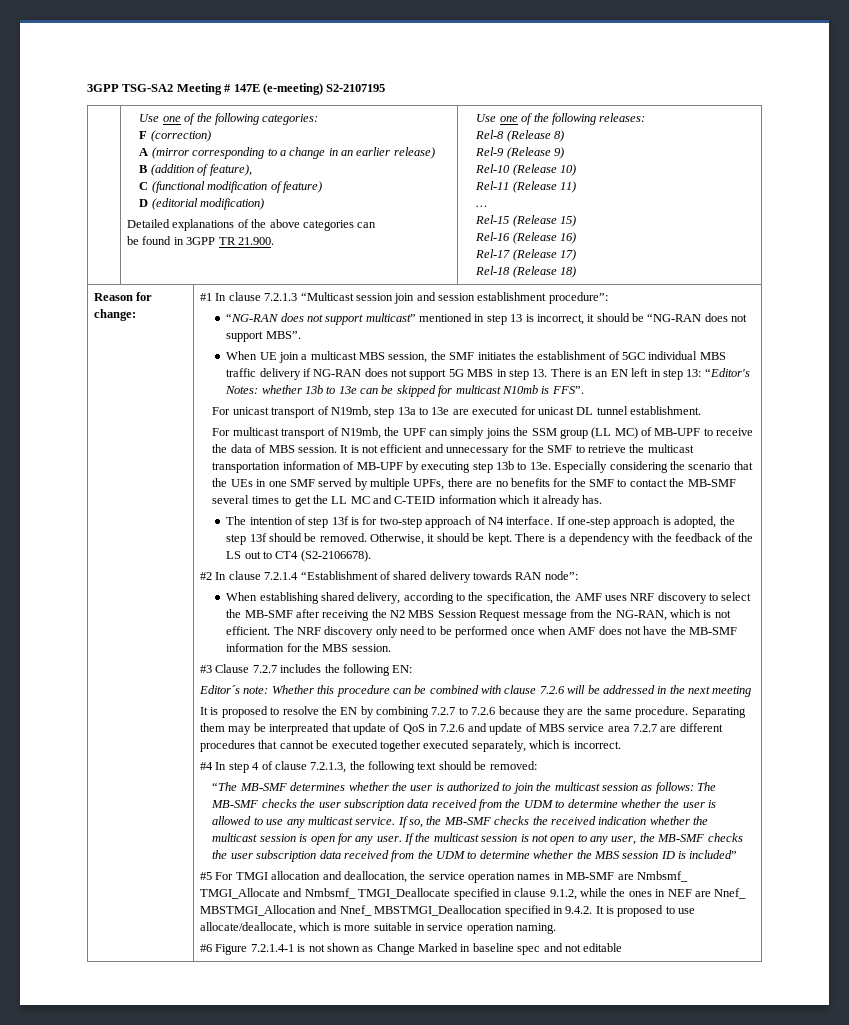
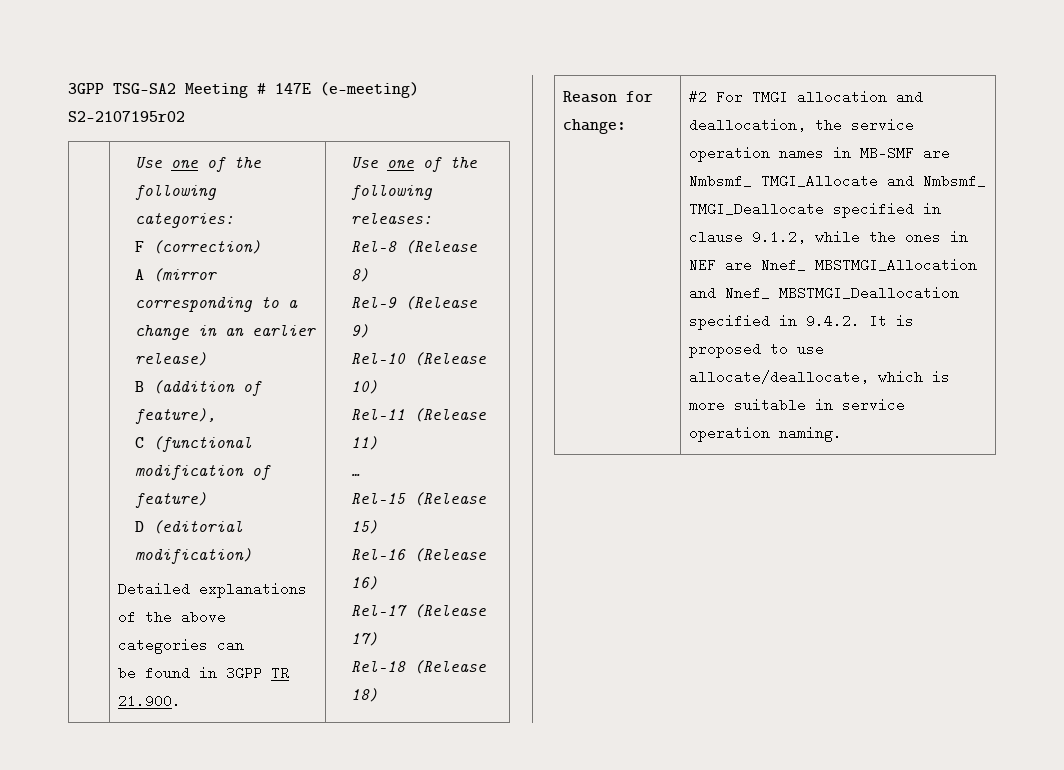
- 3GPP TSG-SA2 Meeting # 147E (e-meeting) S2-2107195
+ 3GPP TSG-SA2 Meeting # 147E (e-meeting) S2-2107195r02
- #1 In clause 7.2.1.3 “Multicast session join and session establishment procedure”:
- “NG-RAN does not support multicast” mentioned in step 13 is incorrect, it should be “NG-RAN does not support MBS”.
- When UE join a multicast MBS session, the SMF initiates the establishment of 5GC individual MBS traffic delivery if NG-RAN does not support 5G MBS in step 13. There is an EN left in step 13: “Editor's Notes: whether 13b to 13e can be skipped for multicast N10mb is FFS”.
- For unicast transport of N19mb, step 13a to 13e are executed for unicast DL tunnel establishment.
- For multicast transport of N19mb, the UPF can simply joins the SSM group (LL MC) of MB-UPF to receive the data of MBS session. It is not efficient and unnecessary for the SMF to retrieve the multicast transportation information of MB-UPF by executing step 13b to 13e. Especially considering the scenario that the UEs in one SMF served by multiple UPFs, there are no benefits for the SMF to contact the MB-SMF several times to get the LL MC and C-TEID information which it already has.
- The intention of step 13f is for two-step approach of N4 interface. If one-step approach is adopted, the step 13f should be removed. Otherwise, it should be kept. There is a dependency with the feedback of the LS out to CT4 (S2-2106678).
- #2 In clause 7.2.1.4 “Establishment of shared delivery towards RAN node”:
- When establishing shared delivery, according to the specification, the AMF uses NRF discovery to select the MB-SMF after receiving the N2 MBS Session Request message from the NG-RAN, which is not efficient. The NRF discovery only need to be performed once when AMF does not have the MB-SMF information for the MBS session.
- #3 Clause 7.2.7 includes the following EN:
- Editor´s note: Whether this procedure can be combined with clause 7.2.6 will be addressed in the next meeting
- It is proposed to resolve the EN by combining 7.2.7 to 7.2.6 because they are the same procedure. Separating them may be interpreated that update of QoS in 7.2.6 and update of MBS service area 7.2.7 are different procedures that cannot be executed together executed separately, which is incorrect.
- #4 In step 4 of clause 7.2.1.3, the following text should be removed:
- “The MB-SMF determines whether the user is authorized to join the multicast session as follows: The MB-SMF checks the user subscription data received from the UDM to determine whether the user is allowed to use any multicast service. If so, the MB-SMF checks the received indication whether the multicast session is open for any user. If the multicast session is not open to any user, the MB-SMF checks the user subscription data received from the UDM to determine whether the MBS session ID is included”
- #5 For TMGI allocation and deallocation, the service operation names in MB-SMF are Nmbsmf_ TMGI_Allocate and Nmbsmf_ TMGI_Deallocate specified in clause 9.1.2, while the ones in NEF are Nnef_ MBSTMGI_Allocation and Nnef_ MBSTMGI_Deallocation specified in 9.4.2. It is proposed to use allocate/deallocate, which is more suitable in service operation naming.
+ #2 For TMGI allocation and deallocation, the service operation names in MB-SMF are Nmbsmf_ TMGI_Allocate and Nmbsmf_ TMGI_Deallocate specified in clause 9.1.2, while the ones in NEF are Nnef_ MBSTMGI_Allocation and Nnef_ MBSTMGI_Deallocation specified in 9.4.2. It is proposed to use allocate/deallocate, which is more suitable in service operation naming.
- #6 Figure 7.2.1.4-1 is not shown as Change Marked in baseline spec and not editable

